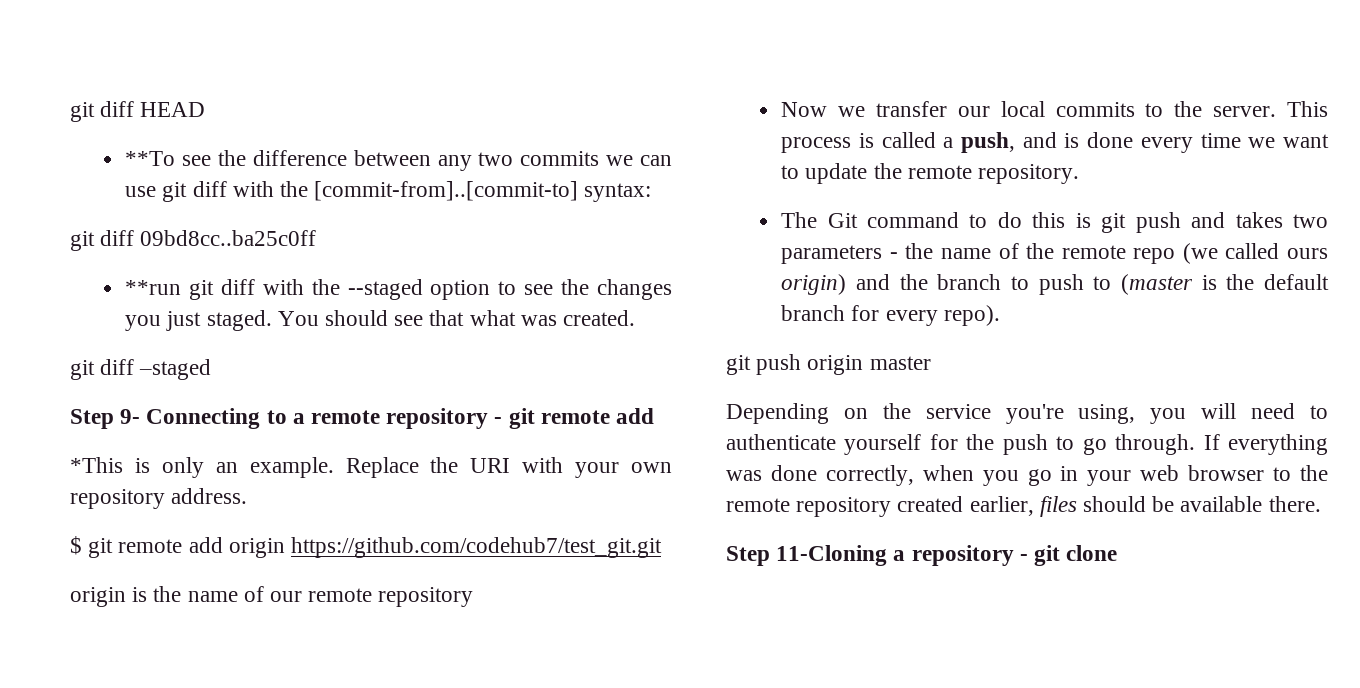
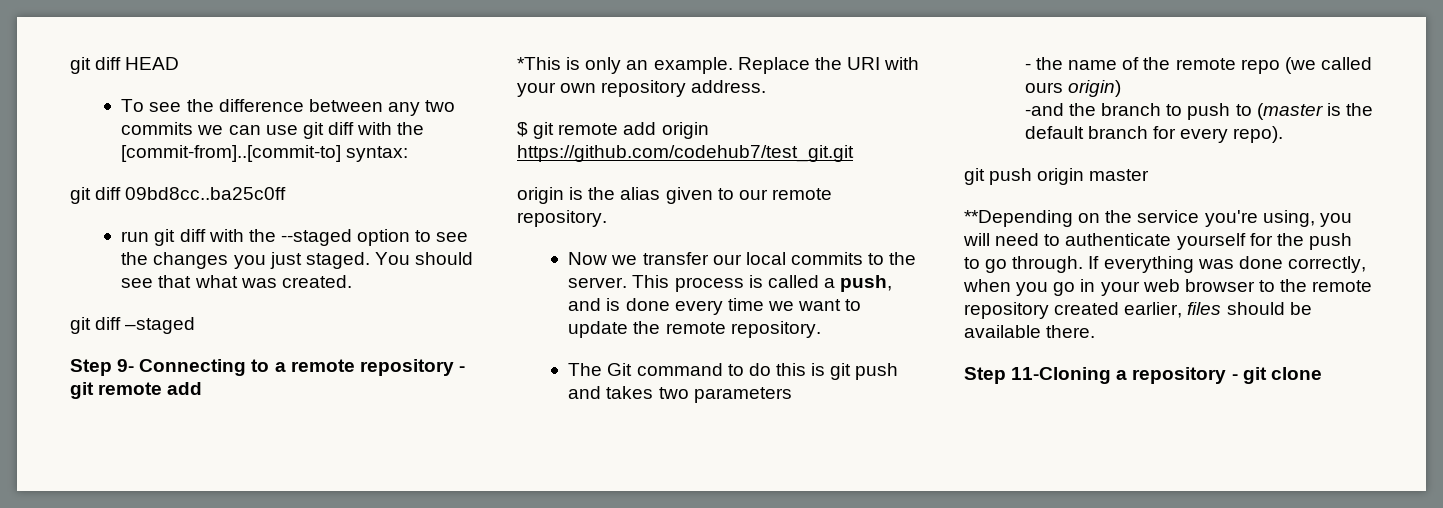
- **To see the difference between any two commits we can use git diff with the [commit-from]..[commit-to] syntax:
+ To see the difference between any two commits we can use git diff with the [commit-from]..[commit-to] syntax:
- **run git diff with the --staged option to see the changes you just staged.
+ run git diff with the --staged option to see the changes you just staged.
- origin is the name of our remote repository
+ origin is the alias given to our remote repository.
- The Git command to do this is git push and takes two parameters - the name of the remote repo (we called ours origin) and the branch to push to (master is the default branch for every repo).
+ The Git command to do this is git push and takes two parameters
+ - the name of the remote repo (we called ours origin)
+ -and the branch to push to (master is the default branch for every repo).
- Depending on the service you're using, you will need to authenticate yourself for the push to go through.
+ **Depending on the service you're using, you will need to authenticate yourself for the push to go through.

